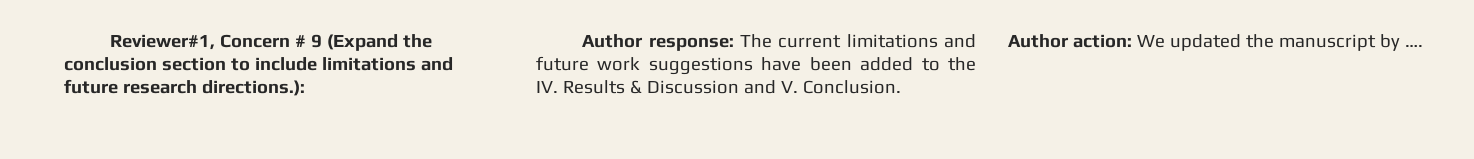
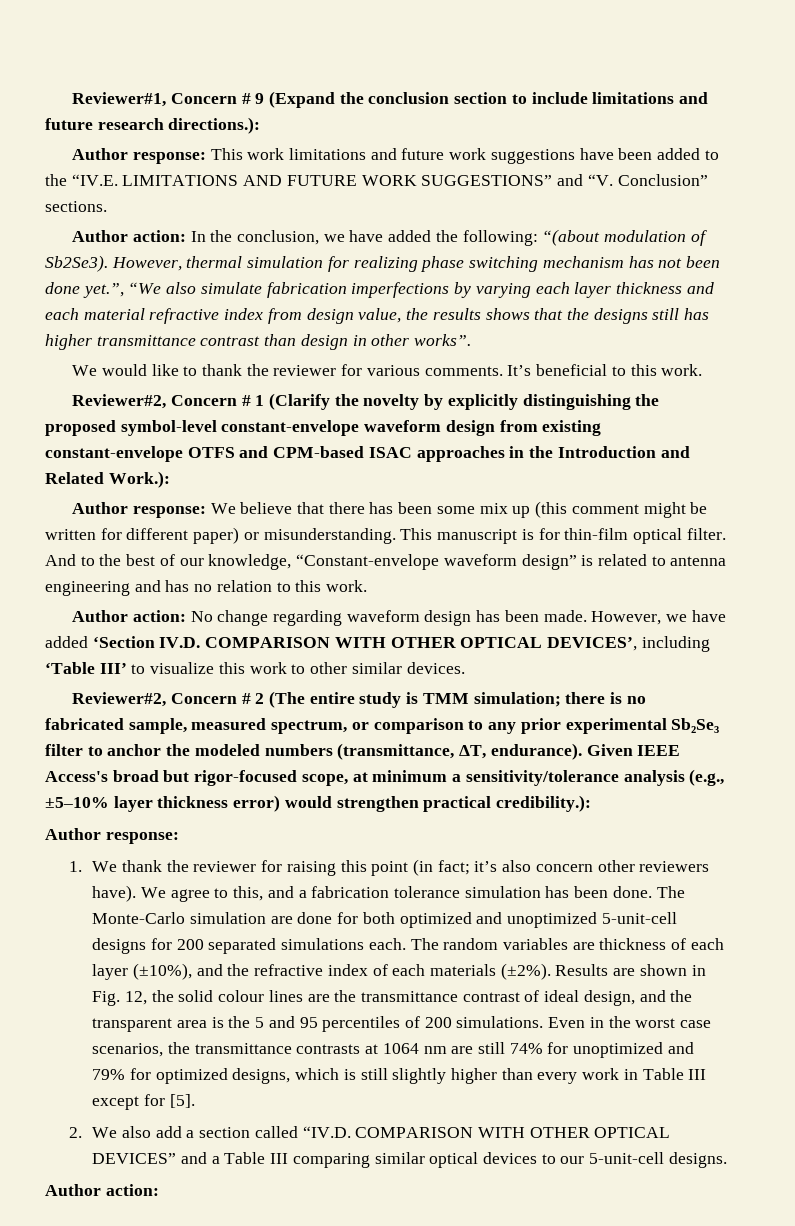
- Author response: The current limitations and future work suggestions have been added to the IV. Results & Discussion and V. Conclusion.
- Author action: We updated the manuscript by ….
+ Author response: This work limitations and future work suggestions have been added to the “IV.E. LIMITATIONS AND FUTURE WORK SUGGESTIONS” and “V. Conclusion” sections.
+ Author action: In the conclusion, we have added the following: “(about modulation of Sb2Se3). However, thermal simulation for realizing phase switching mechanism has not been done yet.”, “We also simulate fabrication imperfections by varying each layer thickness and each material refractive index from design value, the results shows that the designs still has higher transmittance contrast than design in other works”.
+ We would like to thank the reviewer for various comments. It’s beneficial to this work.
+ Reviewer#2, Concern # 1 (Clarify the novelty by explicitly distinguishing the proposed symbol-level constant-envelope waveform design from existing constant-envelope OTFS and CPM-based ISAC approaches in the Introduction and Related Work.):
+ Author response: We believe that there has been some mix up (this comment might be written for different paper) or misunderstanding. This manuscript is for thin-film optical filter. And to the best of our knowledge, “Constant-envelope waveform design” is related to antenna engineering and has no relation to this work.
+ Author action: No change regarding waveform design has been made. However, we have added ‘Section IV.D. COMPARISON WITH OTHER OPTICAL DEVICES’, including ‘Table III’ to visualize this work to other similar devices.
+ Reviewer#2, Concern # 2 (The entire study is TMM simulation; there is no fabricated sample, measured spectrum, or comparison to any prior experimental Sb₂Se₃ filter to anchor the modeled numbers (transmittance, ΔT, endurance). Given IEEE Access's broad but rigor-focused scope, at minimum a sensitivity/tolerance analysis (e.g., ±5–10% layer thickness error) would strengthen practical credibility.):
+ Author response:
+ 1. We thank the reviewer for raising this point (in fact; it’s also concern other reviewers have). We agree to this, and a fabrication tolerance simulation has been done. The Monte-Carlo simulation are done for both optimized and unoptimized 5-unit-cell designs for 200 separated simulations each. The random variables are thickness of each layer (±10%), and the refractive index of each materials (±2%). Results are shown in Fig. 12, the solid colour lines are the transmittance contrast of ideal design, and the transparent area is the 5 and 95 percentiles of 200 simulations. Even in the worst case scenarios, the transmittance contrasts at 1064 nm are still 74% for unoptimized and 79% for optimized designs, which is still slightly higher than every work in Table III except for [5].
+ 2. We also add a section called “IV.D. COMPARISON WITH OTHER OPTICAL DEVICES” and a Table III comparing similar optical devices to our 5-unit-cell designs.
+ Author action:

